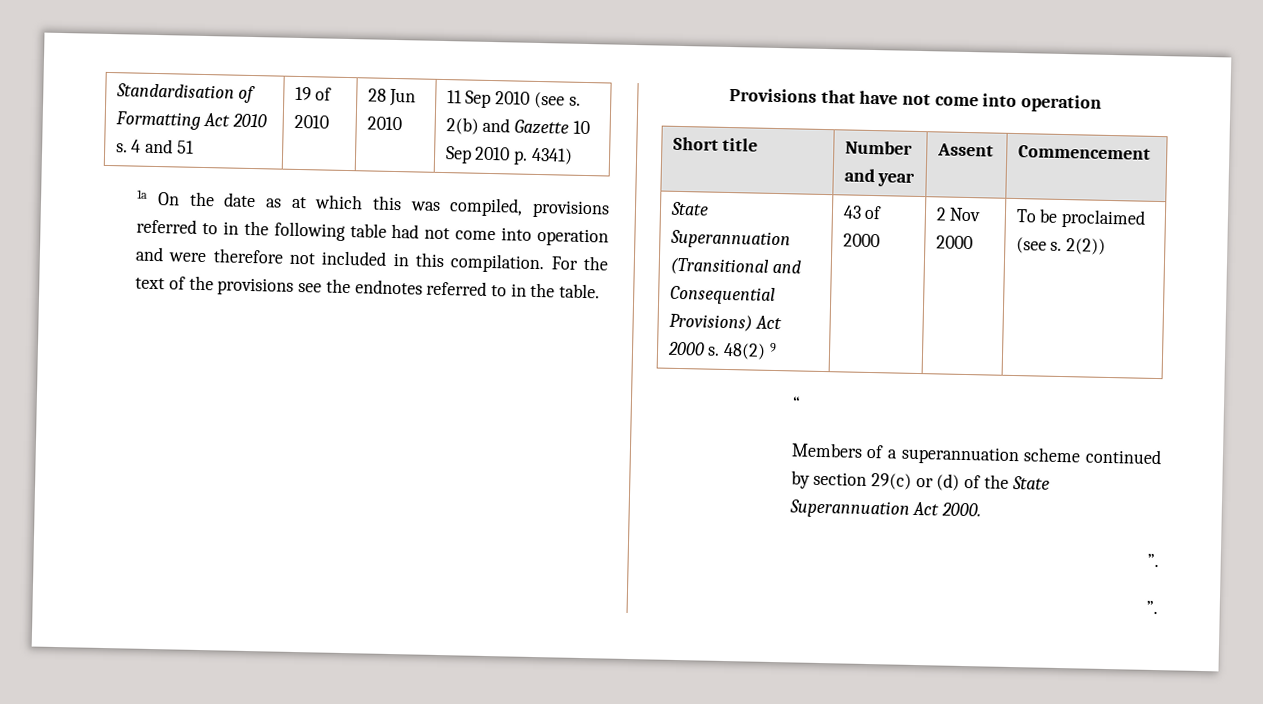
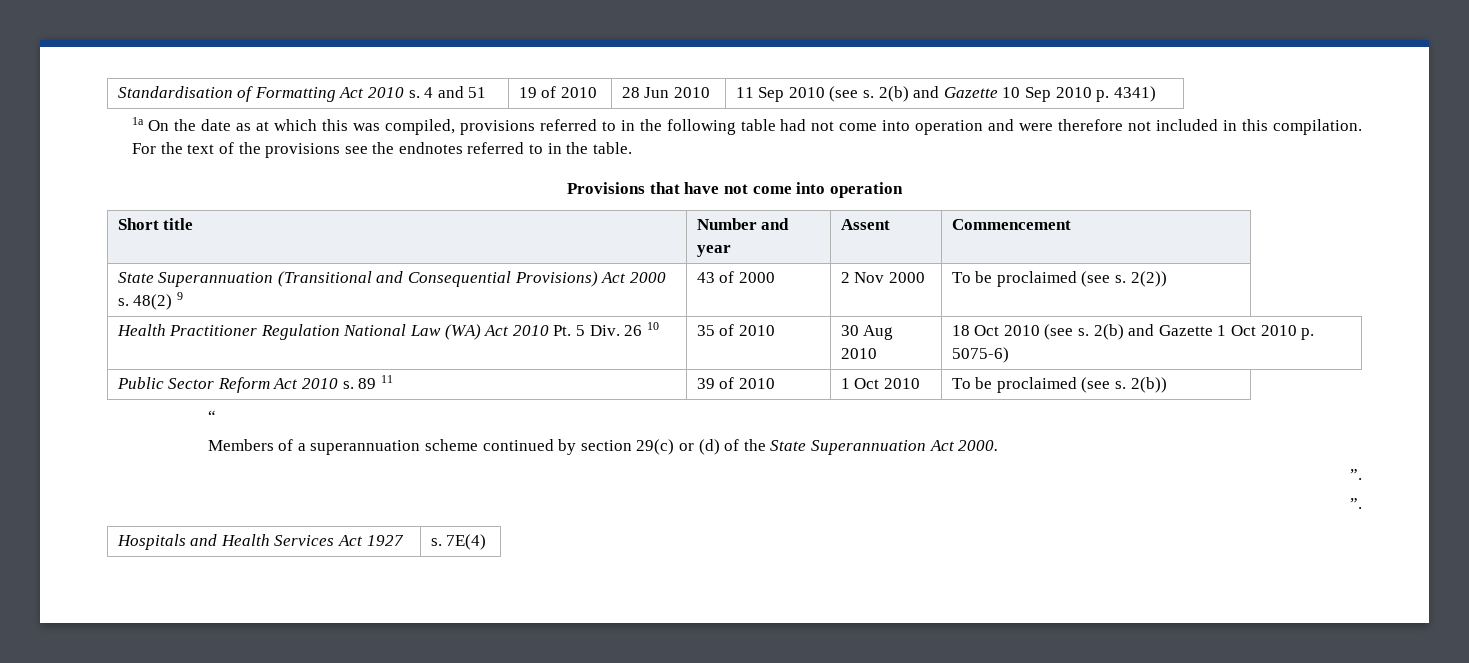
+ Health Practitioner Regulation National Law (WA) Act 2010 Pt. 5 Div. 26 10 | 35 of 2010 | 30 Aug 2010 | 18 Oct 2010 (see s. 2(b) and Gazette 1 Oct 2010 p. 5075-6)
+ Public Sector Reform Act 2010 s. 89 11 | 39 of 2010 | 1 Oct 2010 | To be proclaimed (see s. 2(b))
+ Hospitals and Health Services Act 1927 | s. 7E(4)

